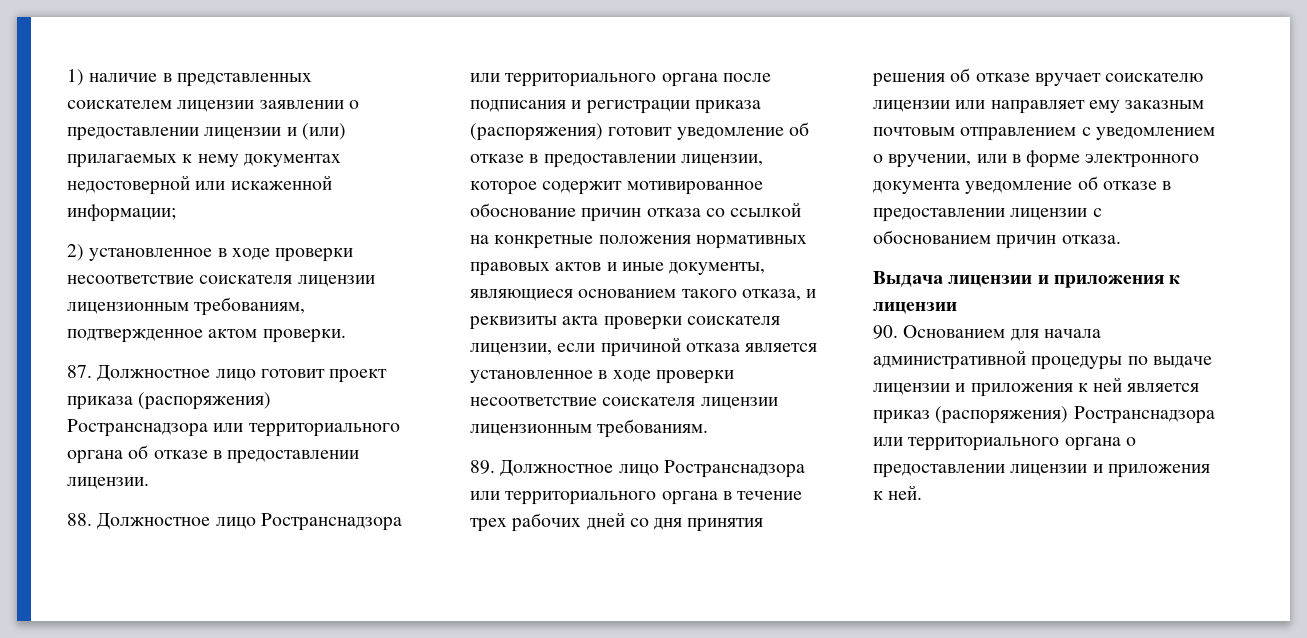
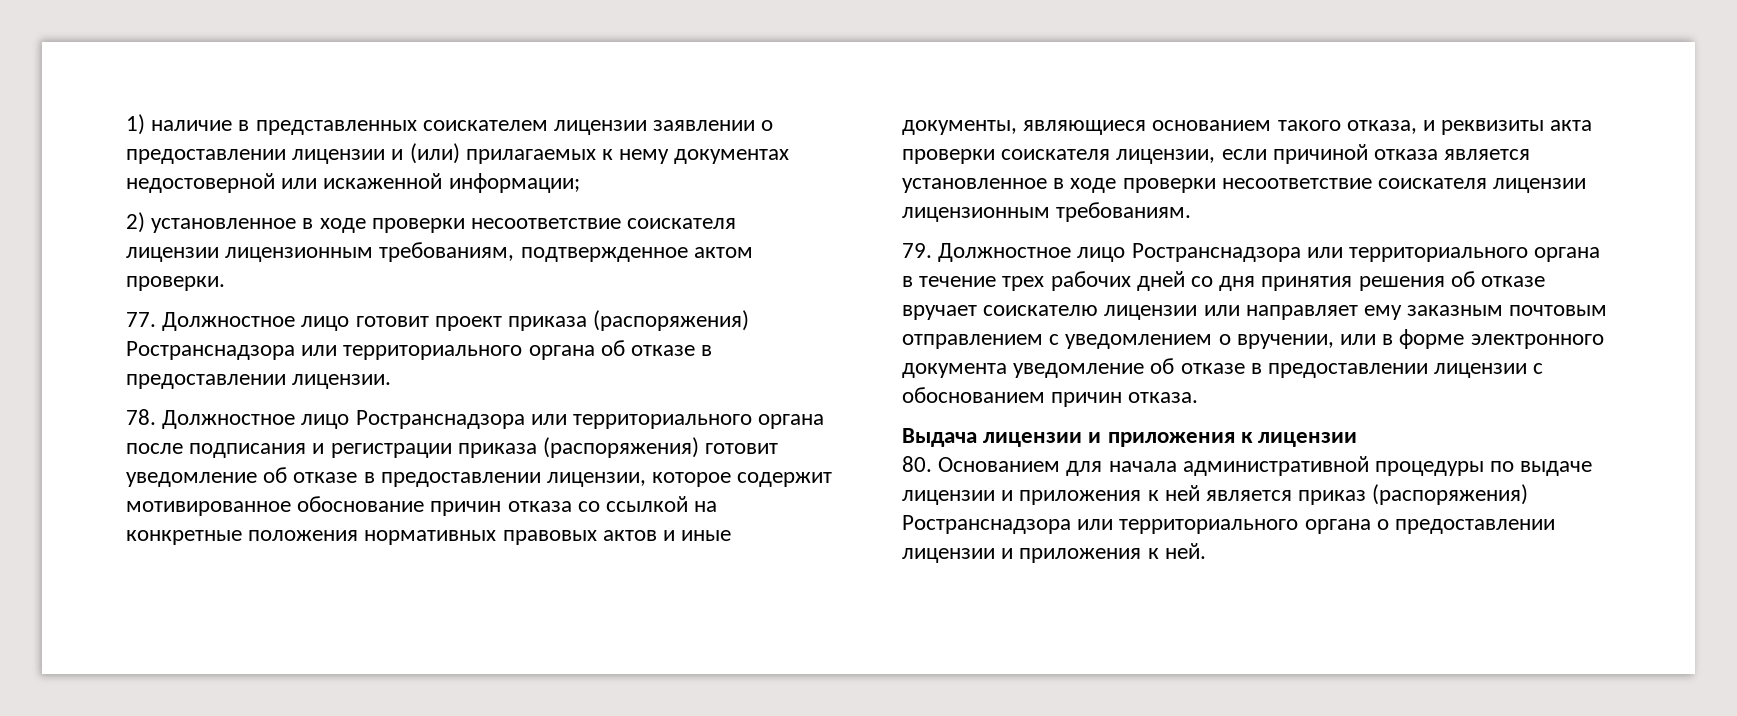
- 87. Должностное лицо готовит проект приказа (распоряжения) Ространснадзора или территориального органа об отказе в предоставлении лицензии.
+ 77. Должностное лицо готовит проект приказа (распоряжения) Ространснадзора или территориального органа об отказе в предоставлении лицензии.
- 88. Должностное лицо Ространснадзора или территориального органа после подписания и регистрации приказа (распоряжения) готовит уведомление об отказе в предоставлении лицензии, которое содержит мотивированное обоснование причин отказа со ссылкой на конкретные положения нормативных правовых актов и иные документы, являющиеся основанием такого отказа, и реквизиты акта проверки соискателя лицензии, если причиной отказа является установленное в ходе проверки несоответствие соискателя лицензии лицензионным требованиям.
+ 78. Должностное лицо Ространснадзора или территориального органа после подписания и регистрации приказа (распоряжения) готовит уведомление об отказе в предоставлении лицензии, которое содержит мотивированное обоснование причин отказа со ссылкой на конкретные положения нормативных правовых актов и иные документы, являющиеся основанием такого отказа, и реквизиты акта проверки соискателя лицензии, если причиной отказа является установленное в ходе проверки несоответствие соискателя лицензии лицензионным требованиям.
- 89. Должностное лицо Ространснадзора или территориального органа в течение трех рабочих дней со дня принятия решения об отказе вручает соискателю лицензии или направляет ему заказным почтовым отправлением с уведомлением о вручении, или в форме электронного документа уведомление об отказе в предоставлении лицензии с обоснованием причин отказа.
+ 79. Должностное лицо Ространснадзора или территориального органа в течение трех рабочих дней со дня принятия решения об отказе вручает соискателю лицензии или направляет ему заказным почтовым отправлением с уведомлением о вручении, или в форме электронного документа уведомление об отказе в предоставлении лицензии с обоснованием причин отказа.
- 90. Основанием для начала административной процедуры по выдаче лицензии и приложения к ней является приказ (распоряжения) Ространснадзора или территориального органа о предоставлении лицензии и приложения к ней.
+ 80. Основанием для начала административной процедуры по выдаче лицензии и приложения к ней является приказ (распоряжения) Ространснадзора или территориального органа о предоставлении лицензии и приложения к ней.

